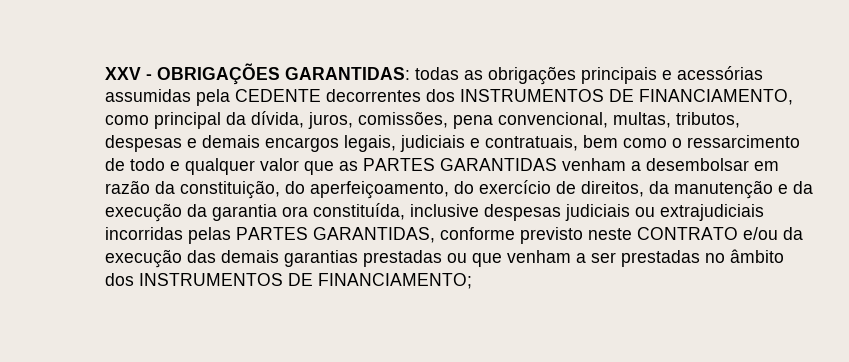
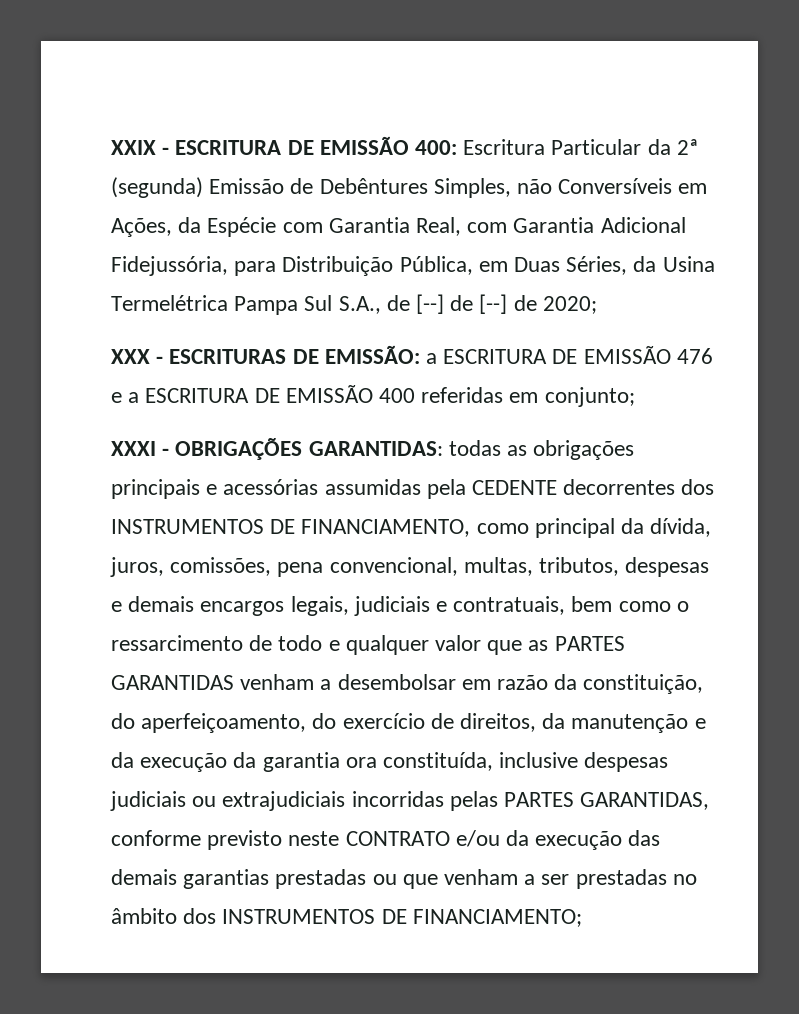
- XXV - OBRIGAÇÕES GARANTIDAS:
+ XXIX - ESCRITURA DE EMISSÃO 400: Escritura Particular da 2ª (segunda) Emissão de Debêntures Simples, não Conversíveis em Ações, da Espécie com Garantia Real, com Garantia Adicional Fidejussória, para Distribuição Pública, em Duas Séries, da Usina Termelétrica Pampa Sul S.A., de [--] de [--] de 2020;
+ XXX - ESCRITURAS DE EMISSÃO: a ESCRITURA DE EMISSÃO 476 e a ESCRITURA DE EMISSÃO 400 referidas em conjunto;
+ XXXI - OBRIGAÇÕES GARANTIDAS:

